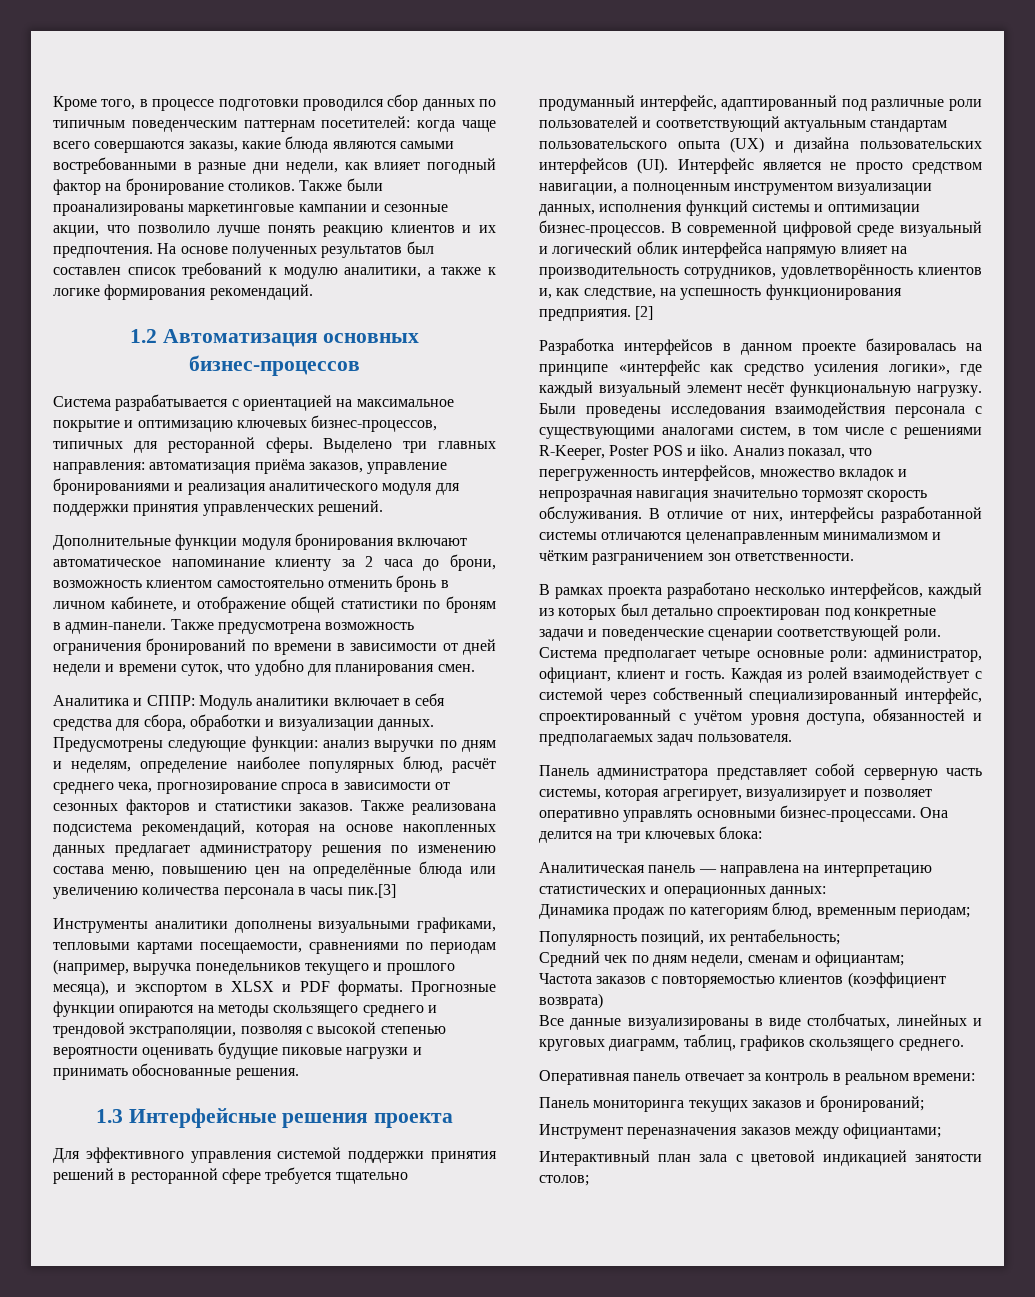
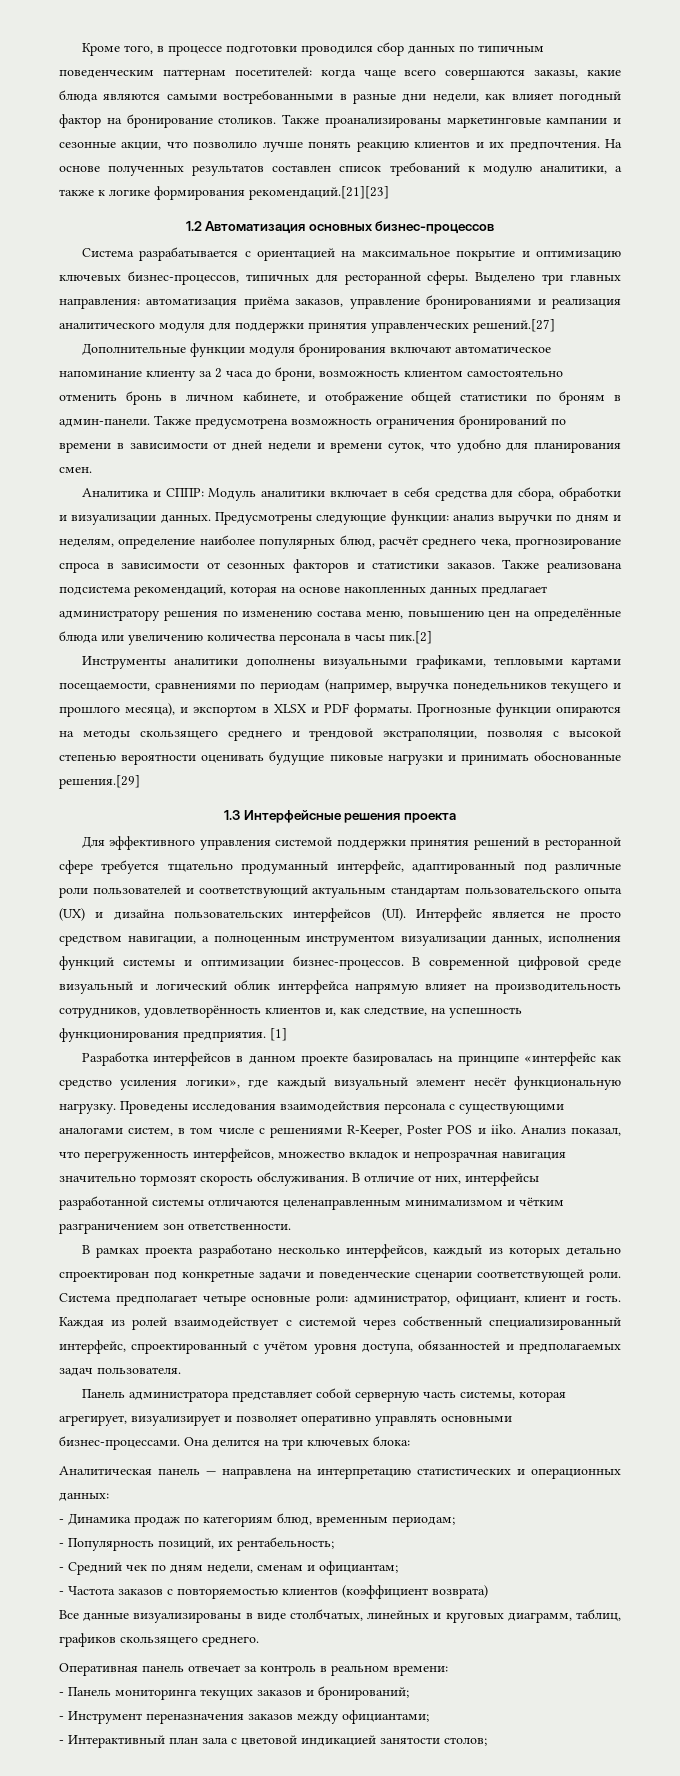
- Также были проанализированы маркетинговые кампании и сезонные акции, что позволило лучше понять реакцию клиентов и их предпочтения.
+ Также проанализированы маркетинговые кампании и сезонные акции, что позволило лучше понять реакцию клиентов и их предпочтения.
- На основе полученных результатов был составлен список требований к модулю аналитики, а также к логике формирования рекомендаций.
+ На основе полученных результатов составлен список требований к модулю аналитики, а также к логике формирования рекомендаций.[21][23]
- Выделено три главных направления: автоматизация приёма заказов, управление бронированиями и реализация аналитического модуля для поддержки принятия управленческих решений.
+ Выделено три главных направления: автоматизация приёма заказов, управление бронированиями и реализация аналитического модуля для поддержки принятия управленческих решений.[27]
- Также реализована подсистема рекомендаций, которая на основе накопленных данных предлагает администратору решения по изменению состава меню, повышению цен на определённые блюда или увеличению количества персонала в часы пик.[3]
+ Также реализована подсистема рекомендаций, которая на основе накопленных данных предлагает администратору решения по изменению состава меню, повышению цен на определённые блюда или увеличению количества персонала в часы пик.[2]
- Прогнозные функции опираются на методы скользящего среднего и трендовой экстраполяции, позволяя с высокой степенью вероятности оценивать будущие пиковые нагрузки и принимать обоснованные решения.
+ Прогнозные функции опираются на методы скользящего среднего и трендовой экстраполяции, позволяя с высокой степенью вероятности оценивать будущие пиковые нагрузки и принимать обоснованные решения.[29]
- [2]
+ [1]
- Были проведены исследования взаимодействия персонала с существующими аналогами систем, в том числе с решениями R-Keeper, Poster POS и iiko.
+ Проведены исследования взаимодействия персонала с существующими аналогами систем, в том числе с решениями R-Keeper, Poster POS и iiko.
- В рамках проекта разработано несколько интерфейсов, каждый из которых был детально спроектирован под конкретные задачи и поведенческие сценарии соответствующей роли.
+ В рамках проекта разработано несколько интерфейсов, каждый из которых детально спроектирован под конкретные задачи и поведенческие сценарии соответствующей роли.
- Динамика продаж по категориям блюд, временным периодам;
+ - Динамика продаж по категориям блюд, временным периодам;
- Популярность позиций, их рентабельность;
+ - Популярность позиций, их рентабельность;
- Средний чек по дням недели, сменам и официантам;
+ - Средний чек по дням недели, сменам и официантам;
- Частота заказов с повторяемостью клиентов (коэффициент возврата)
+ - Частота заказов с повторяемостью клиентов (коэффициент возврата)
- Панель мониторинга текущих заказов и бронирований;
+ - Панель мониторинга текущих заказов и бронирований;
- Инструмент переназначения заказов между официантами;
+ - Инструмент переназначения заказов между официантами;
- Интерактивный план зала с цветовой индикацией занятости столов;
+ - Интерактивный план зала с цветовой индикацией занятости столов;

